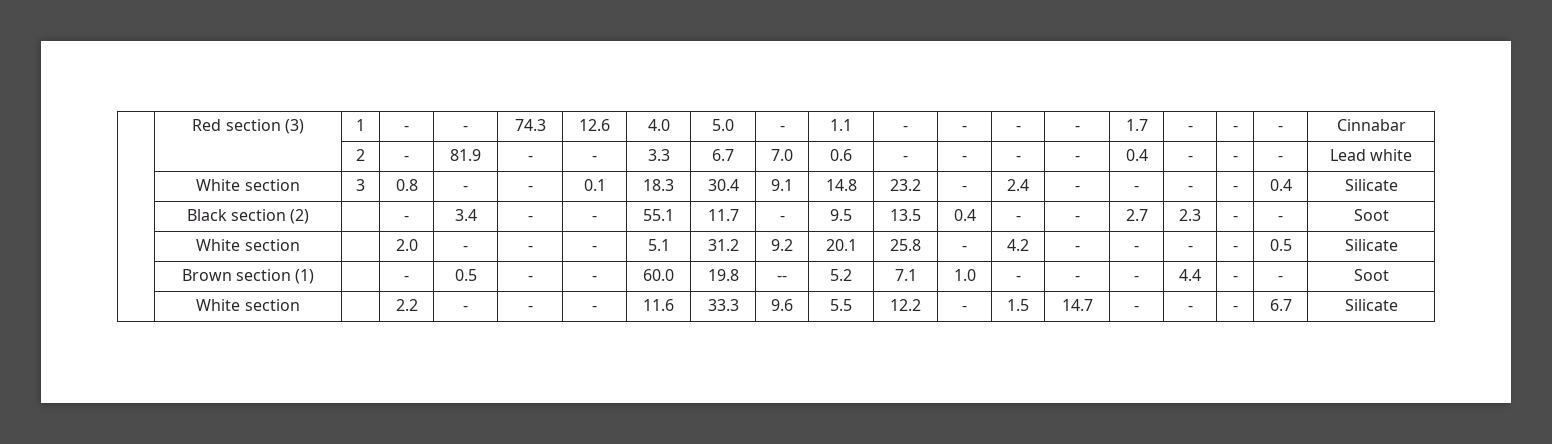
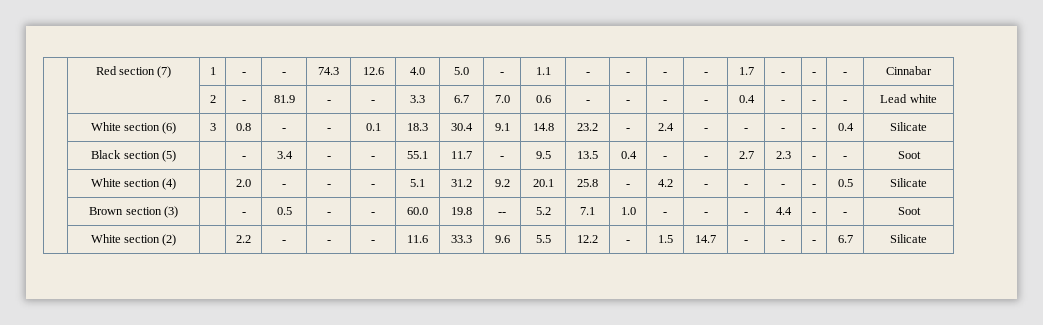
- | Red section (3) | 1 | - | - | 74.3 | 12.6 | 4.0 | 5.0 | - | 1.1 | - | - | - | - | 1.7 | - | - | - | Cinnabar
+ | Red section (7) | 1 | - | - | 74.3 | 12.6 | 4.0 | 5.0 | - | 1.1 | - | - | - | - | 1.7 | - | - | - | Cinnabar
- | White section | 3 | 0.8 | - | - | 0.1 | 18.3 | 30.4 | 9.1 | 14.8 | 23.2 | - | 2.4 | - | - | - | - | 0.4 | Silicate
+ | White section (6) | 3 | 0.8 | - | - | 0.1 | 18.3 | 30.4 | 9.1 | 14.8 | 23.2 | - | 2.4 | - | - | - | - | 0.4 | Silicate
- | Black section (2) | | - | 3.4 | - | - | 55.1 | 11.7 | - | 9.5 | 13.5 | 0.4 | - | - | 2.7 | 2.3 | - | - | Soot
+ | Black section (5) | | - | 3.4 | - | - | 55.1 | 11.7 | - | 9.5 | 13.5 | 0.4 | - | - | 2.7 | 2.3 | - | - | Soot
- | White section | | 2.0 | - | - | - | 5.1 | 31.2 | 9.2 | 20.1 | 25.8 | - | 4.2 | - | - | - | - | 0.5 | Silicate
+ | White section (4) | | 2.0 | - | - | - | 5.1 | 31.2 | 9.2 | 20.1 | 25.8 | - | 4.2 | - | - | - | - | 0.5 | Silicate
- | Brown section (1) | | - | 0.5 | - | - | 60.0 | 19.8 | -- | 5.2 | 7.1 | 1.0 | - | - | - | 4.4 | - | - | Soot
+ | Brown section (3) | | - | 0.5 | - | - | 60.0 | 19.8 | -- | 5.2 | 7.1 | 1.0 | - | - | - | 4.4 | - | - | Soot
- | White section | | 2.2 | - | - | - | 11.6 | 33.3 | 9.6 | 5.5 | 12.2 | - | 1.5 | 14.7 | - | - | - | 6.7 | Silicate
+ | White section (2) | | 2.2 | - | - | - | 11.6 | 33.3 | 9.6 | 5.5 | 12.2 | - | 1.5 | 14.7 | - | - | - | 6.7 | Silicate

